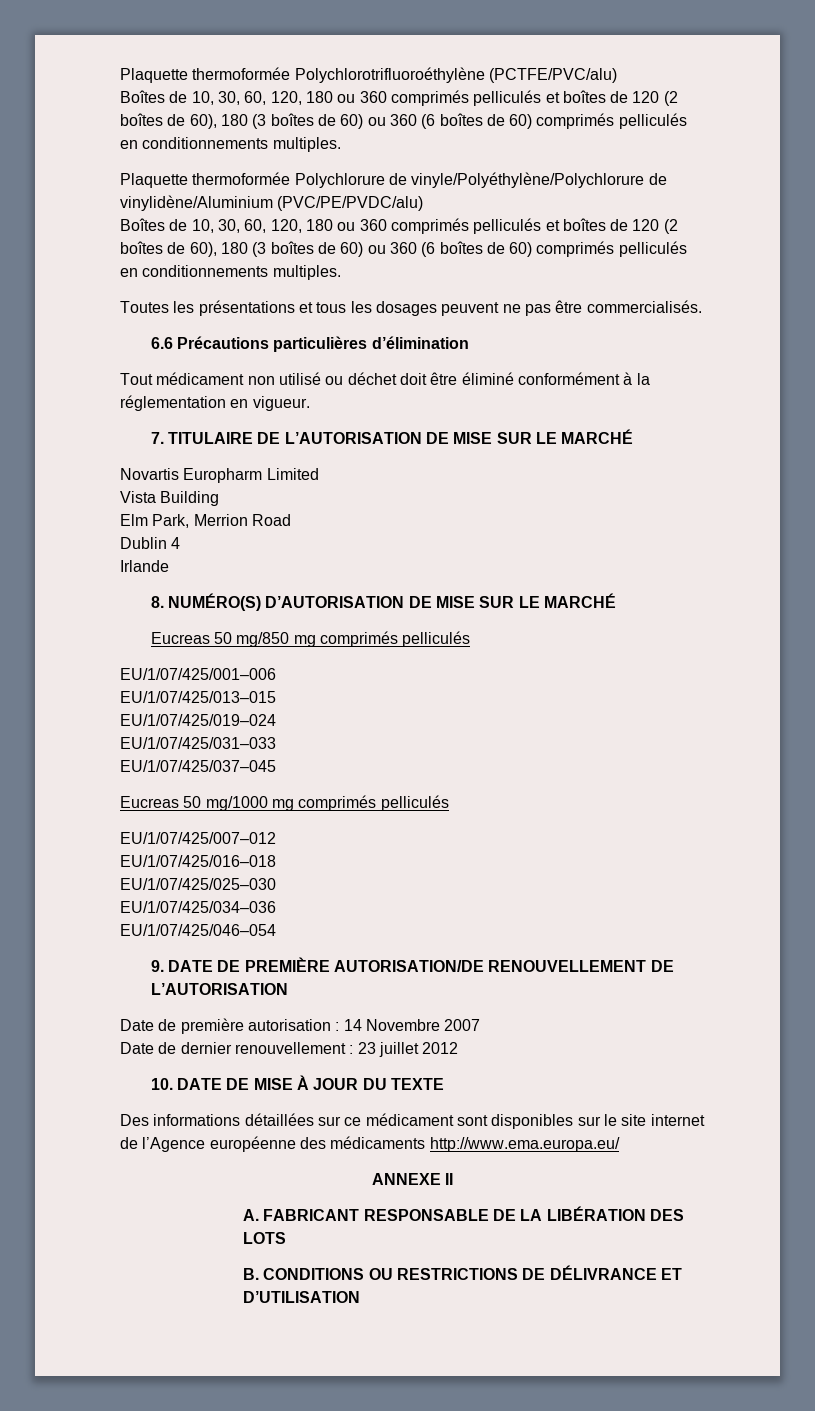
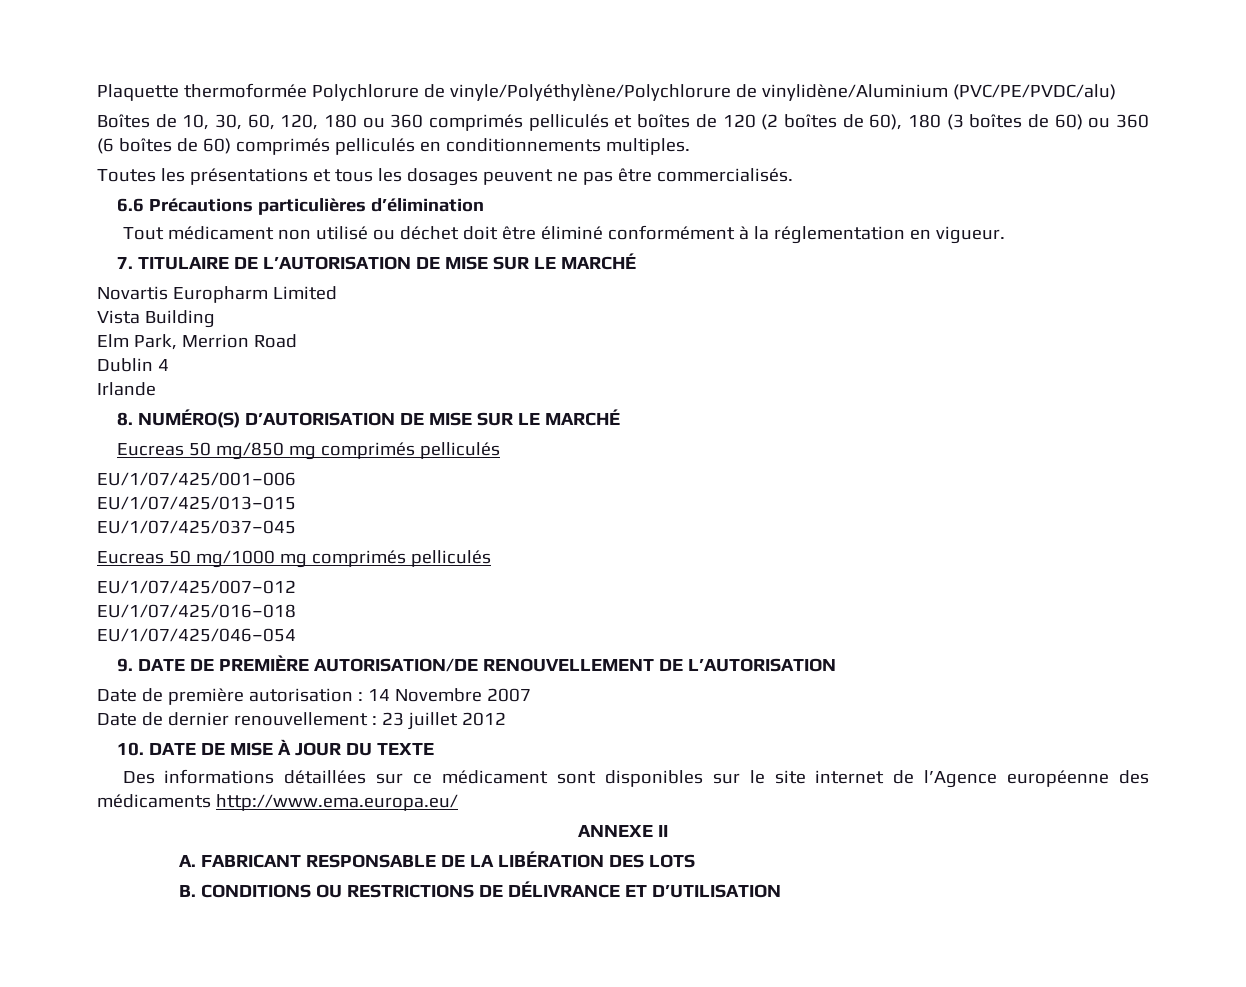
- Plaquette thermoformée Polychlorotrifluoroéthylène (PCTFE/PVC/alu)
- Boîtes de 10, 30, 60, 120, 180 ou 360 comprimés pelliculés et boîtes de 120 (2 boîtes de 60), 180 (3 boîtes de 60) ou 360 (6 boîtes de 60) comprimés pelliculés en conditionnements multiples.
- EU/1/07/425/019–024
- EU/1/07/425/031–033
- EU/1/07/425/025–030
- EU/1/07/425/034–036

